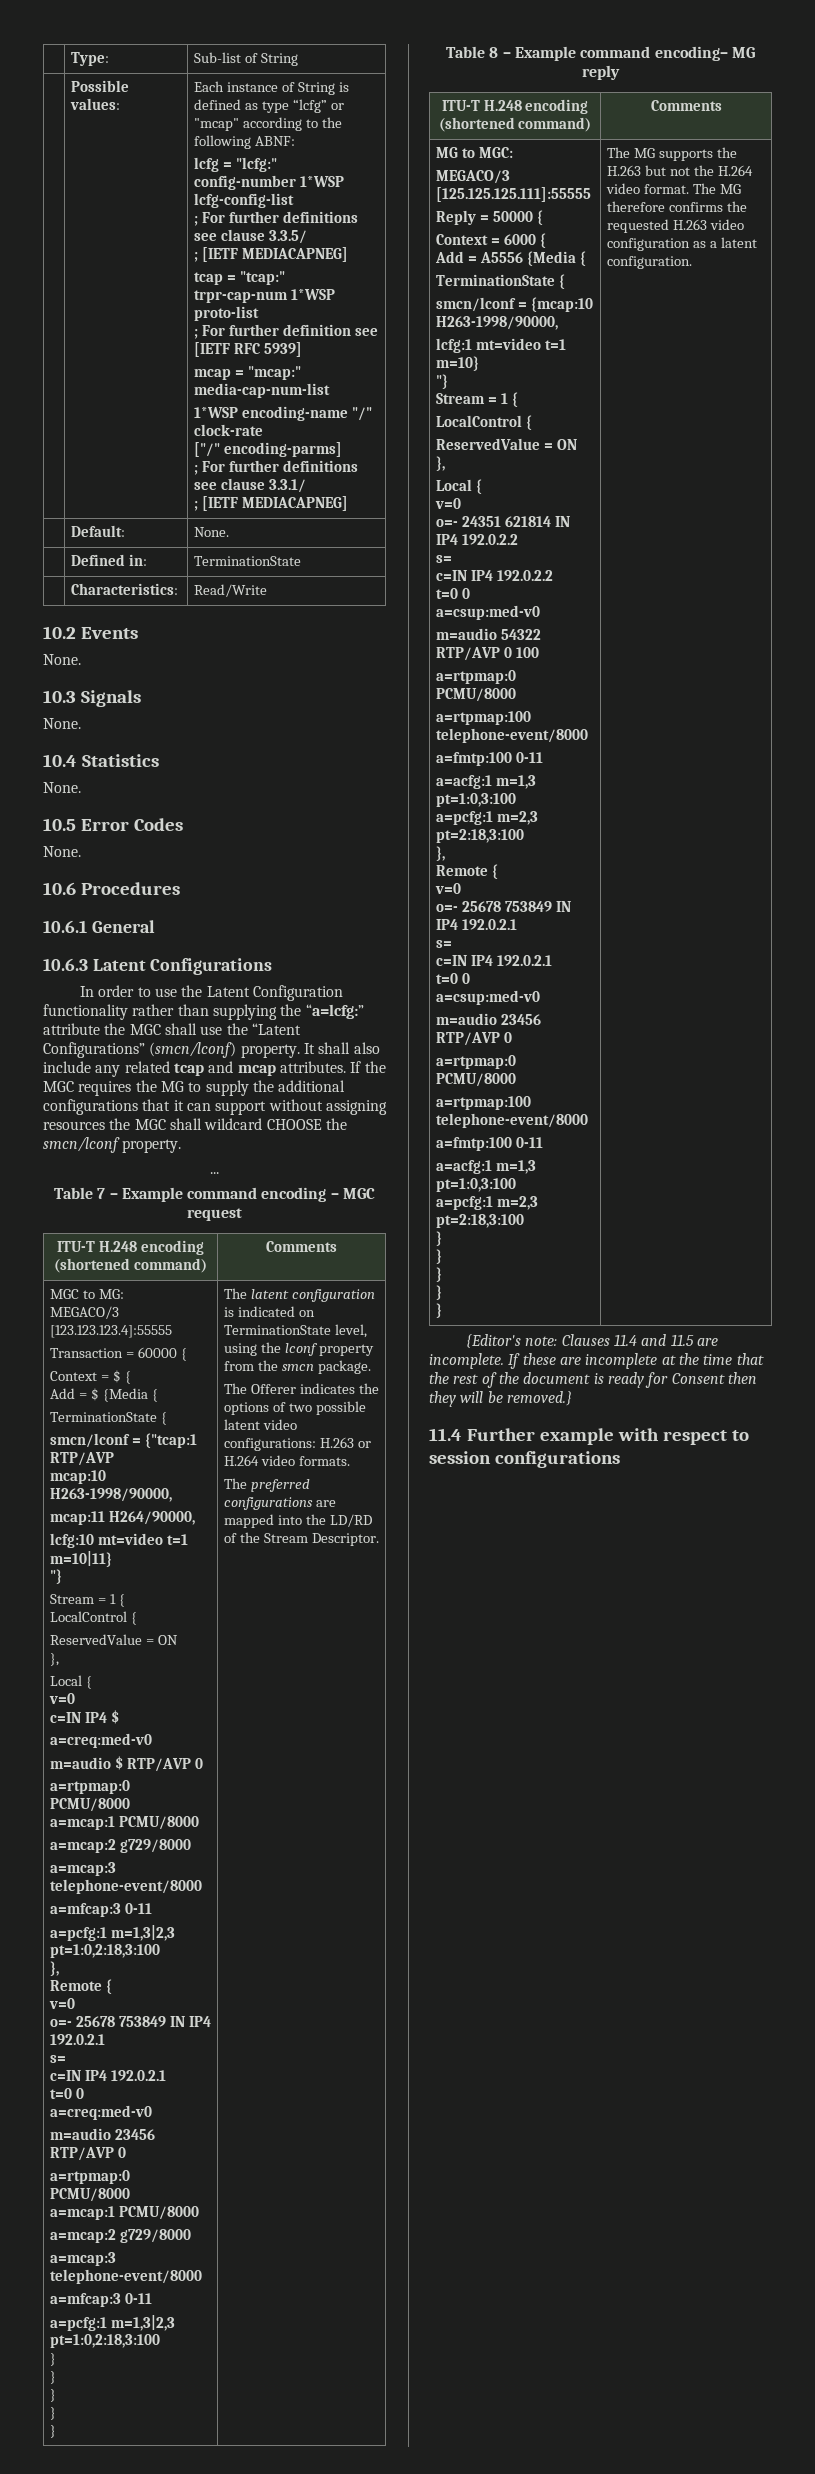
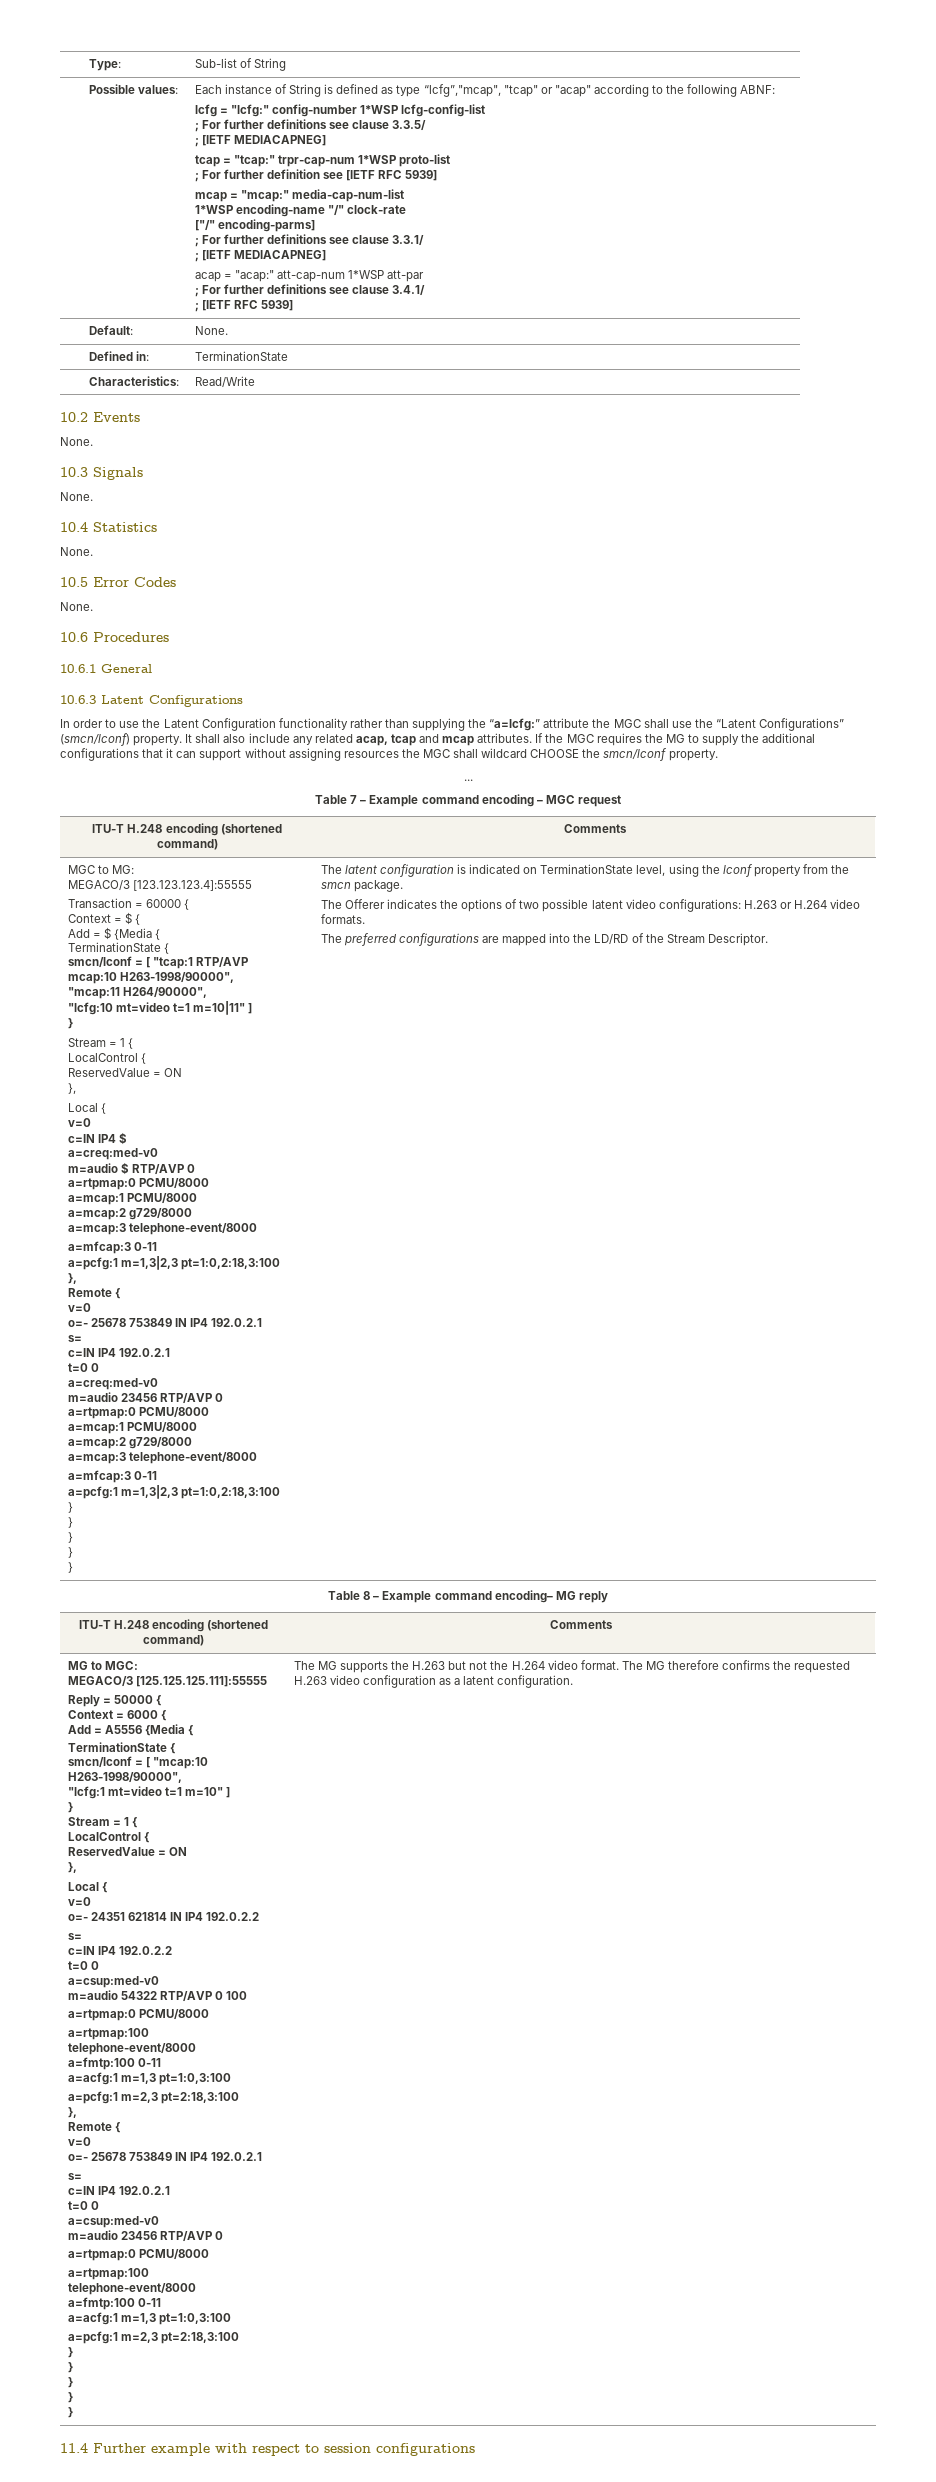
- Each instance of String is defined as type “lcfg” or "mcap" according to the following ABNF:
+ Each instance of String is defined as type “lcfg”,"mcap", "tcap" or "acap" according to the following ABNF:
+ acap = "acap:" att-cap-num 1*WSP att-par
+ ; For further definitions see clause 3.4.1/
+ ; [IETF RFC 5939]
- It shall also include any related tcap and mcap attributes.
+ It shall also include any related acap, tcap and mcap attributes.
- smcn/lconf = {"tcap:1 RTP/AVP
+ smcn/lconf = [ "tcap:1 RTP/AVP
- mcap:10 H263-1998/90000,
- mcap:11 H264/90000,
- lcfg:10 mt=video t=1 m=10|11}
- "}
+ mcap:10 H263-1998/90000",
+ "mcap:11 H264/90000",
+ "lcfg:10 mt=video t=1 m=10|11" ]
+ }
- smcn/lconf = {mcap:10 H263-1998/90000,
- lcfg:1 mt=video t=1 m=10}
- "}
+ smcn/lconf = [ "mcap:10 H263-1998/90000",
+ "lcfg:1 mt=video t=1 m=10" ]
+ }
- {Editor's note: Clauses 11.4 and 11.5 are incomplete. If these are incomplete at the time that the rest of the document is ready for Consent then they will be removed.}

